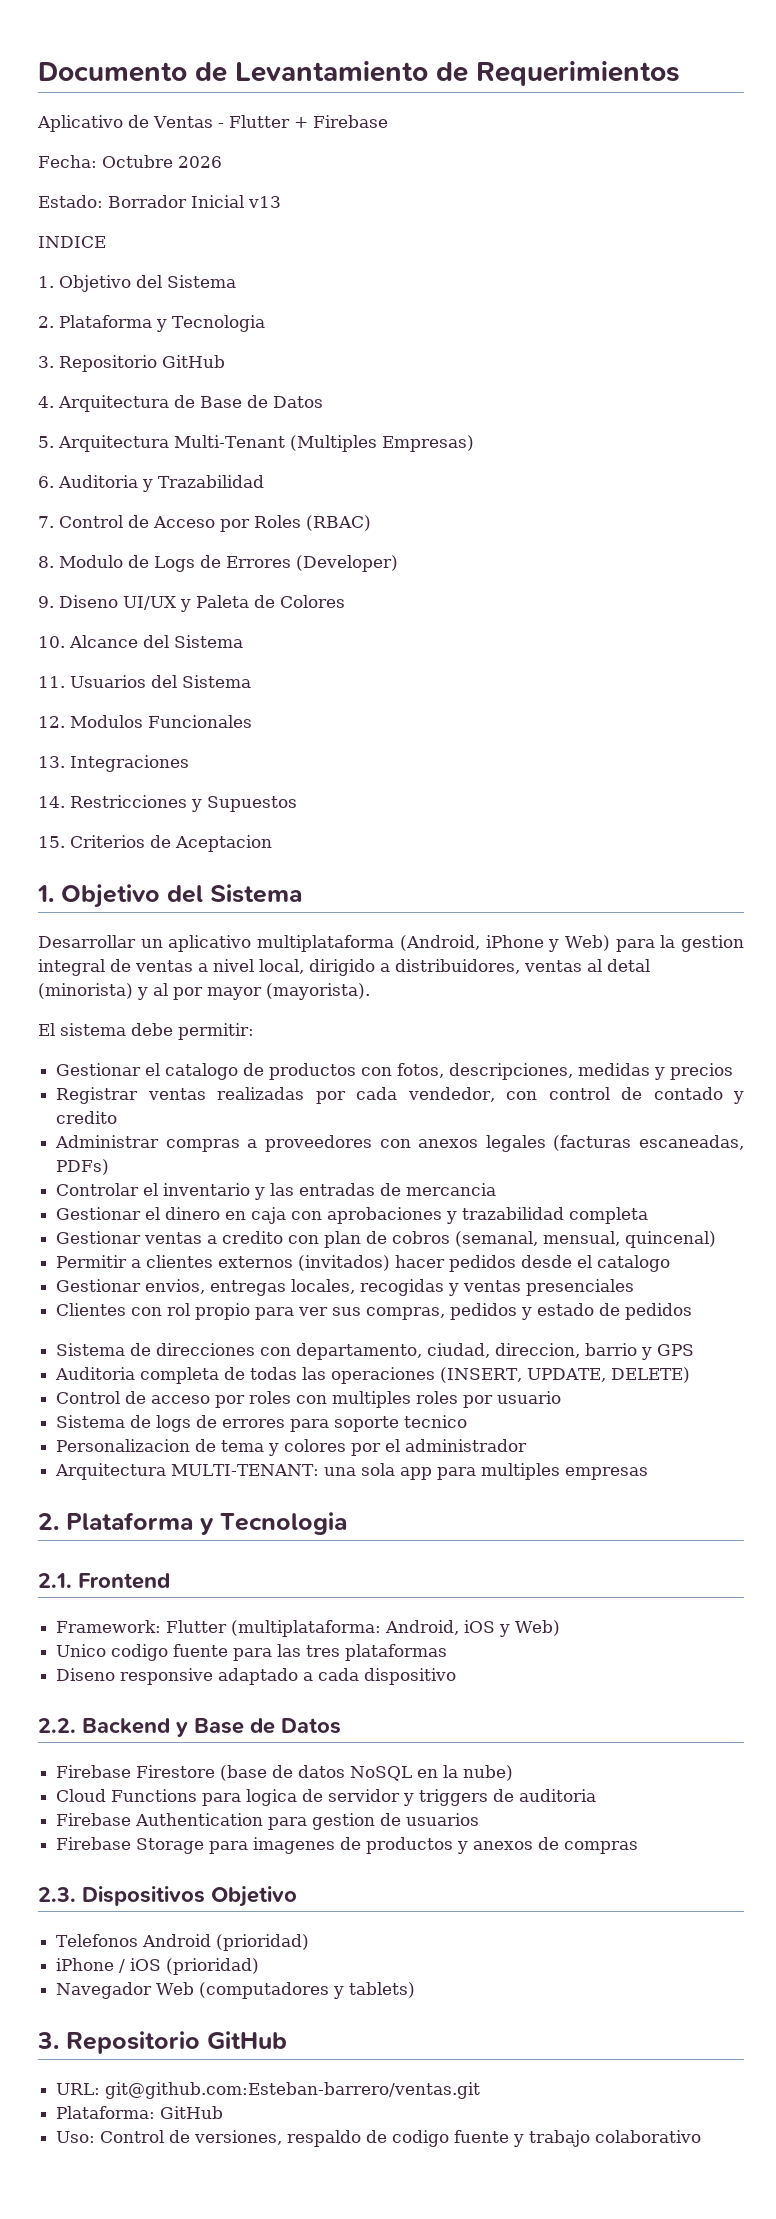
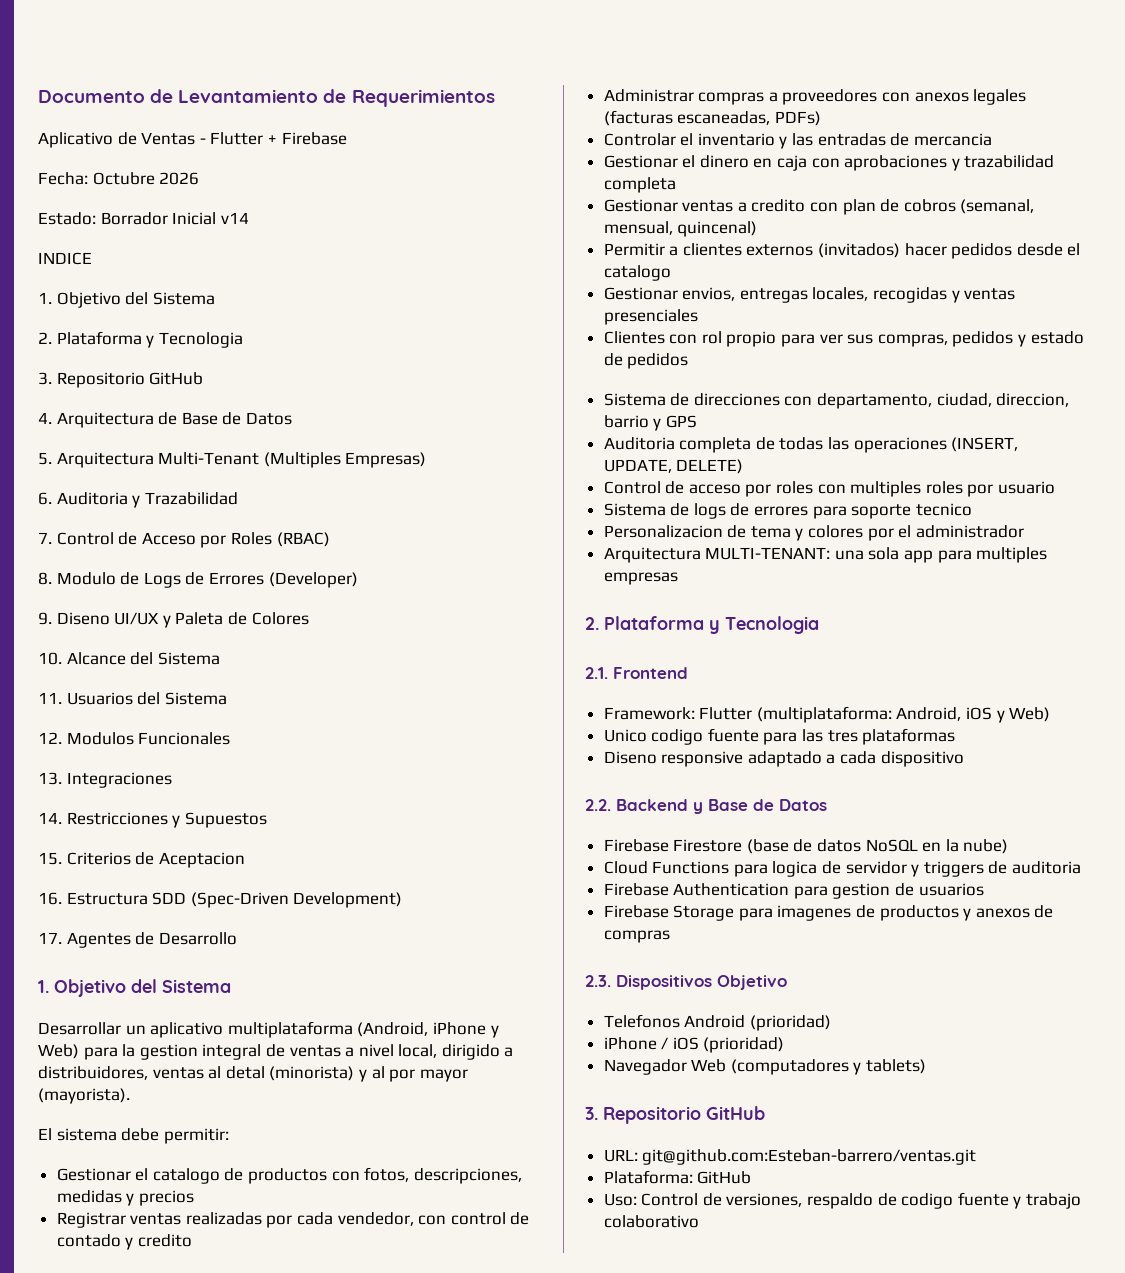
- Estado: Borrador Inicial v13
+ Estado: Borrador Inicial v14
+ 16. Estructura SDD (Spec-Driven Development)
+ 17. Agentes de Desarrollo

